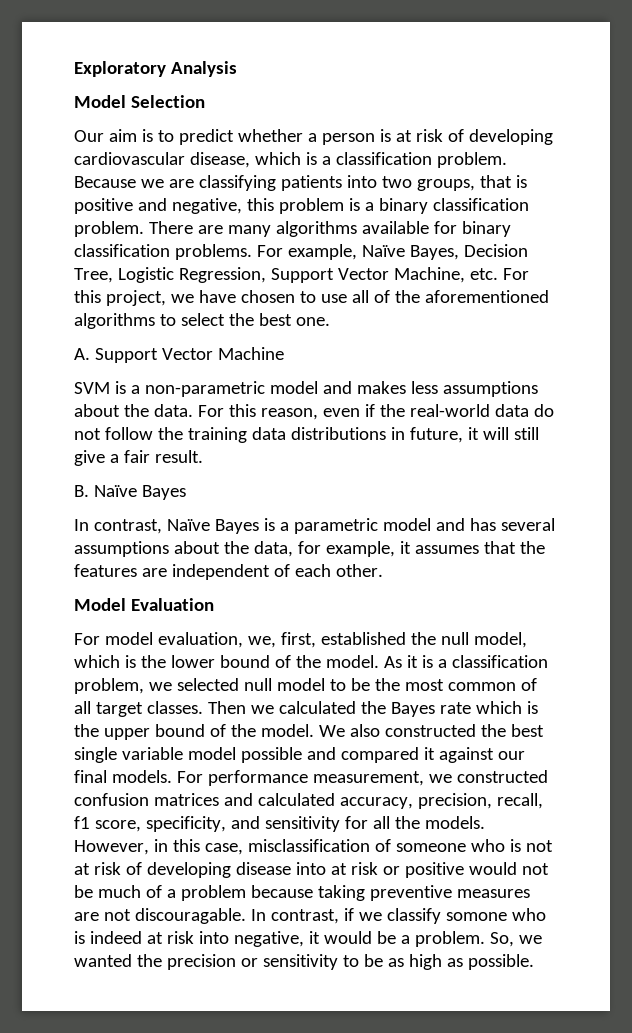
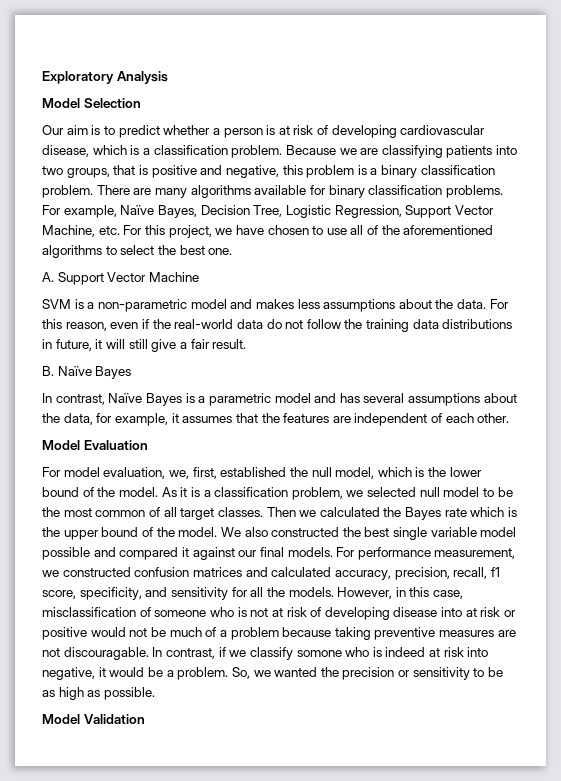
+ Model Validation

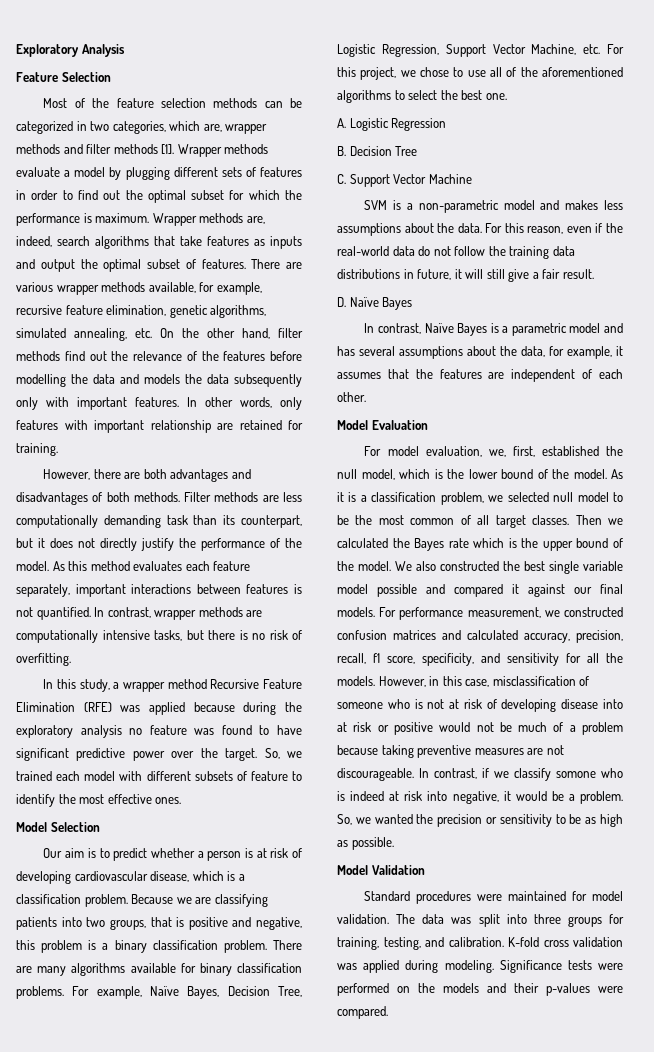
+ Feature Selection
+ Most of the feature selection methods can be categorized in two categories, which are, wrapper methods and filter methods [1]. Wrapper methods evaluate a model by plugging different sets of features in order to find out the optimal subset for which the performance is maximum. Wrapper methods are, indeed, search algorithms that take features as inputs and output the optimal subset of features. There are various wrapper methods available, for example, recursive feature elimination, genetic algorithms, simulated annealing, etc. On the other hand, filter methods find out the relevance of the features before modelling the data and models the data subsequently only with important features. In other words, only features with important relationship are retained for training.
+ However, there are both advantages and disadvantages of both methods. Filter methods are less computationally demanding task than its counterpart, but it does not directly justify the performance of the model. As this method evaluates each feature separately, important interactions between features is not quantified. In contrast, wrapper methods are computationally intensive tasks, but there is no risk of overfitting.
+ In this study, a wrapper method Recursive Feature Elimination (RFE) was applied because during the exploratory analysis no feature was found to have significant predictive power over the target. So, we trained each model with different subsets of feature to identify the most effective ones.
- For example, Naïve Bayes, Decision Tree, Logistic Regression, Support Vector Machine, etc. For this project, we have chosen to use all of the aforementioned algorithms to select the best one.
+ For example, Naïve Bayes, Decision Tree, Logistic Regression, Support Vector Machine, etc. For this project, we chose to use all of the aforementioned algorithms to select the best one.
- A. Support Vector Machine
+ A. Logistic Regression
+ B. Decision Tree
+ C. Support Vector Machine
- B. Naïve Bayes
+ D. Naïve Bayes
- However, in this case, misclassification of someone who is not at risk of developing disease into at risk or positive would not be much of a problem because taking preventive measures are not discouragable.
+ However, in this case, misclassification of someone who is not at risk of developing disease into at risk or positive would not be much of a problem because taking preventive measures are not discourageable.
+ Standard procedures were maintained for model validation. The data was split into three groups for training, testing, and calibration. K-fold cross validation was applied during modeling. Significance tests were performed on the models and their p-values were compared.

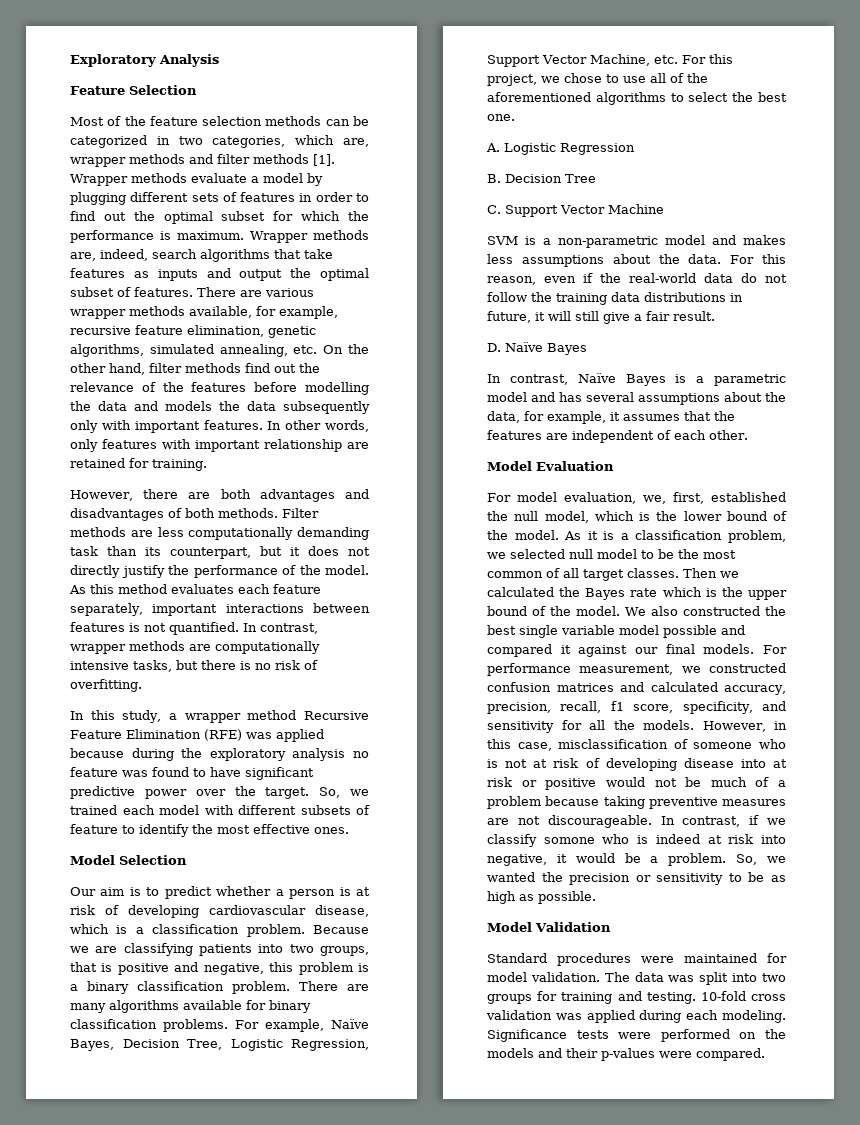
- The data was split into three groups for training, testing, and calibration. K-fold cross validation was applied during modeling.
+ The data was split into two groups for training and testing. 10-fold cross validation was applied during each modeling.

